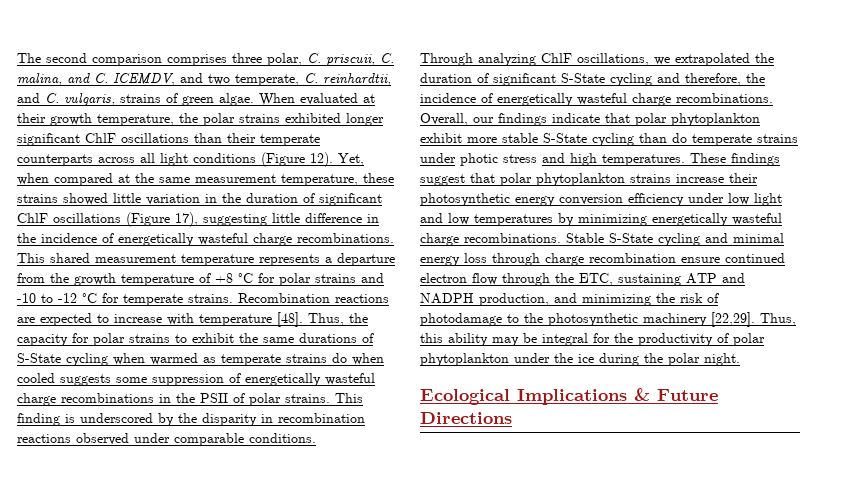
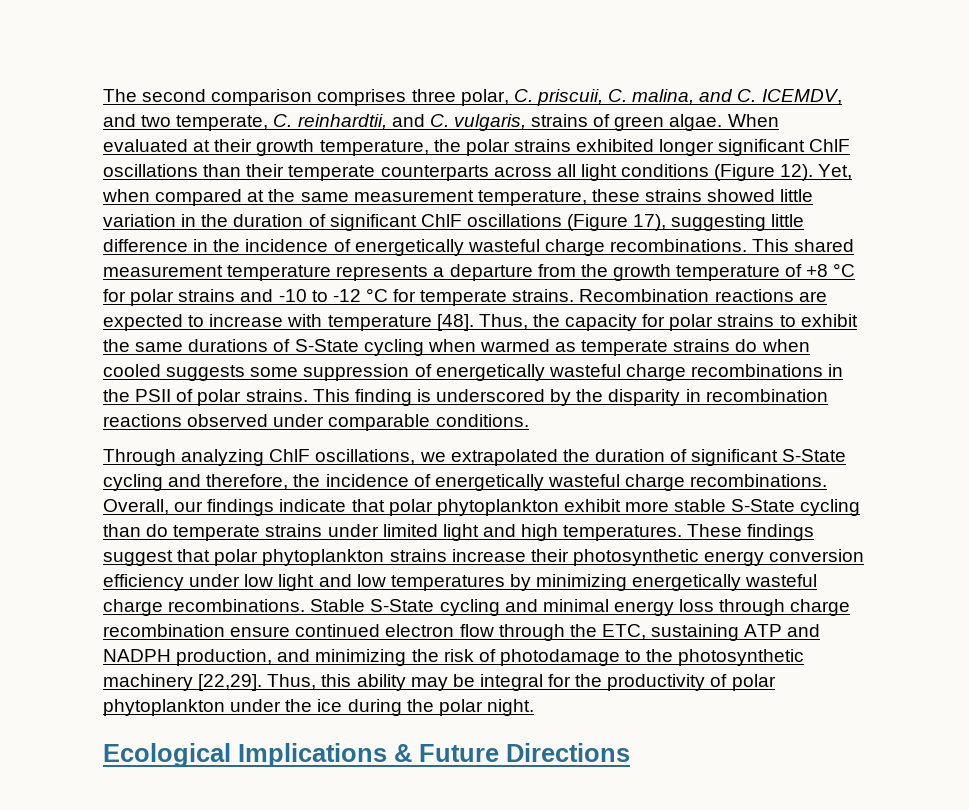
- Overall, our findings indicate that polar phytoplankton exhibit more stable S-State cycling than do temperate strains under photic stress and high temperatures.
+ Overall, our findings indicate that polar phytoplankton exhibit more stable S-State cycling than do temperate strains under limited light and high temperatures.

